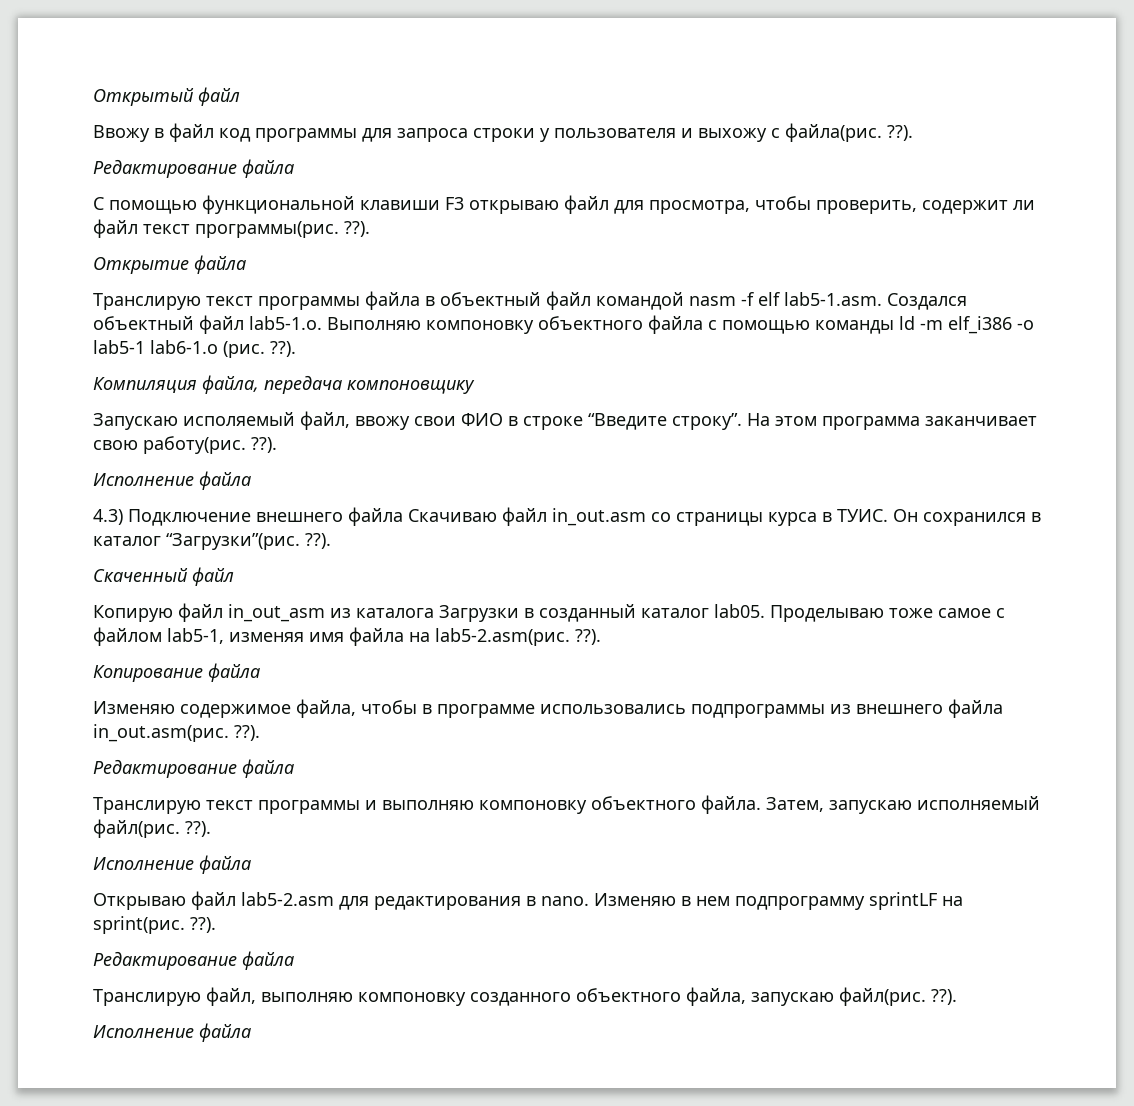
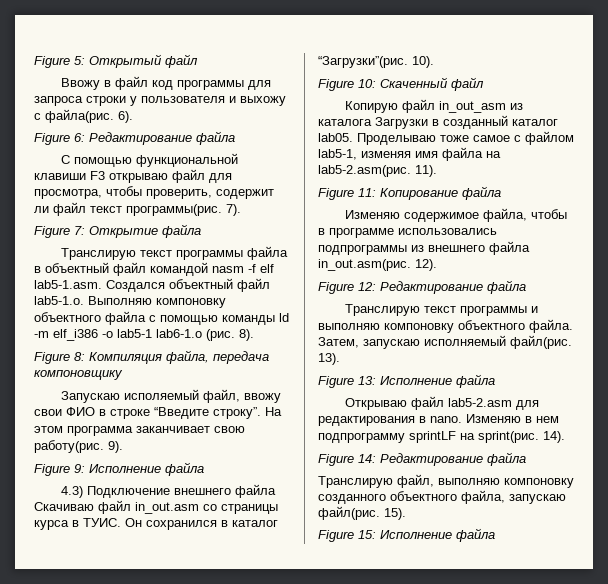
- Открытый файл
+ Figure 5: Открытый файл
- Ввожу в файл код программы для запроса строки у пользователя и выхожу с файла(рис. ??).
- Редактирование файла
+ Ввожу в файл код программы для запроса строки у пользователя и выхожу с файла(рис. 6).
+ Figure 6: Редактирование файла
- С помощью функциональной клавиши F3 открываю файл для просмотра, чтобы проверить, содержит ли файл текст программы(рис. ??).
- Открытие файла
+ С помощью функциональной клавиши F3 открываю файл для просмотра, чтобы проверить, содержит ли файл текст программы(рис. 7).
+ Figure 7: Открытие файла
- Транслирую текст программы файла в объектный файл командой nasm -f elf lab5-1.asm. Создался объектный файл lab5-1.o. Выполняю компоновку объектного файла с помощью команды ld -m elf_i386 -o lab5-1 lab6-1.o (рис. ??).
- Компиляция файла, передача компоновщику
+ Транслирую текст программы файла в объектный файл командой nasm -f elf lab5-1.asm. Создался объектный файл lab5-1.o. Выполняю компоновку объектного файла с помощью команды ld -m elf_i386 -o lab5-1 lab6-1.o (рис. 8).
+ Figure 8: Компиляция файла, передача компоновщику
- На этом программа заканчивает свою работу(рис. ??).
- Исполнение файла
+ На этом программа заканчивает свою работу(рис. 9).
+ Figure 9: Исполнение файла
- Он сохранился в каталог “Загрузки”(рис. ??).
- Скаченный файл
+ Он сохранился в каталог “Загрузки”(рис. 10).
+ Figure 10: Скаченный файл
- Проделываю тоже самое с файлом lab5-1, изменяя имя файла на lab5-2.asm(рис. ??).
- Копирование файла
+ Проделываю тоже самое с файлом lab5-1, изменяя имя файла на lab5-2.asm(рис. 11).
+ Figure 11: Копирование файла
- Изменяю содержимое файла, чтобы в программе использовались подпрограммы из внешнего файла in_out.asm(рис. ??).
- Редактирование файла
+ Изменяю содержимое файла, чтобы в программе использовались подпрограммы из внешнего файла in_out.asm(рис. 12).
+ Figure 12: Редактирование файла
- Затем, запускаю исполняемый файл(рис. ??).
- Исполнение файла
+ Затем, запускаю исполняемый файл(рис. 13).
+ Figure 13: Исполнение файла
- Изменяю в нем подпрограмму sprintLF на sprint(рис. ??).
- Редактирование файла
+ Изменяю в нем подпрограмму sprintLF на sprint(рис. 14).
+ Figure 14: Редактирование файла
- Транслирую файл, выполняю компоновку созданного объектного файла, запускаю файл(рис. ??).
- Исполнение файла
+ Транслирую файл, выполняю компоновку созданного объектного файла, запускаю файл(рис. 15).
+ Figure 15: Исполнение файла

